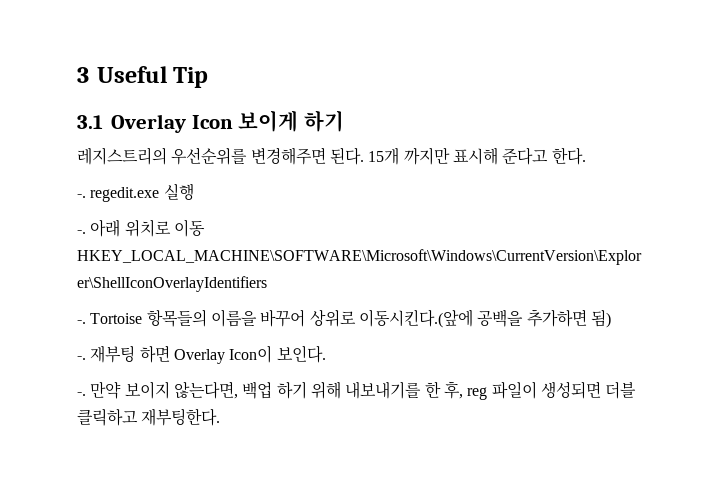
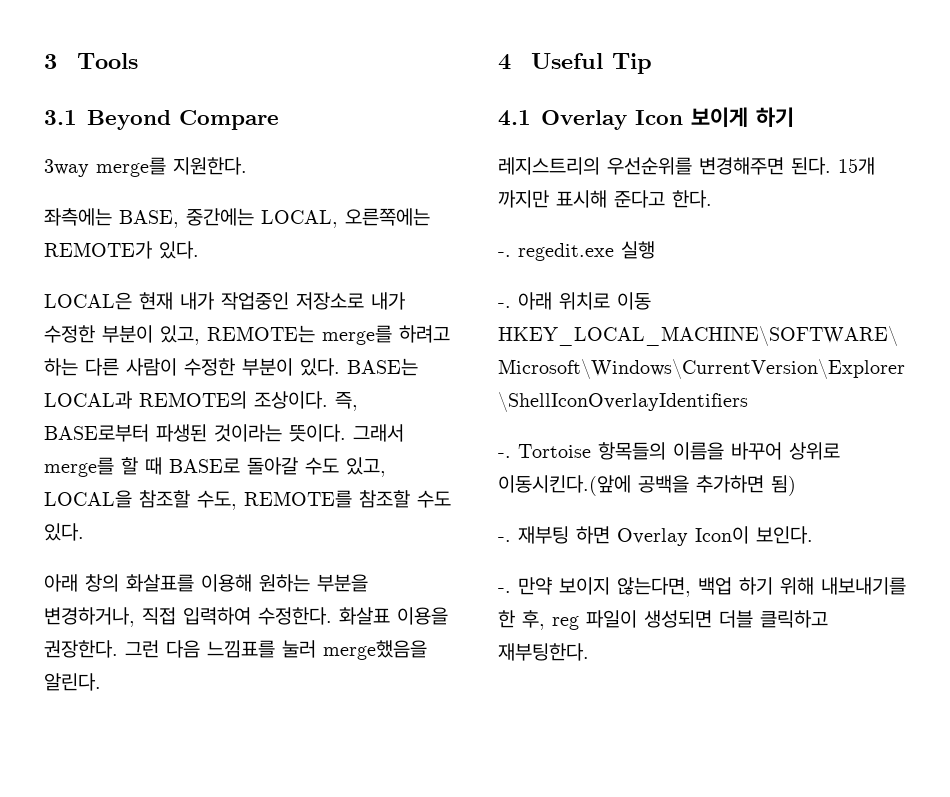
- 3 Useful Tip
+ 3 Tools
+ 3.1 Beyond Compare
+ 3way merge를 지원한다.
+ 좌측에는 BASE, 중간에는 LOCAL, 오른쪽에는 REMOTE가 있다.
+ LOCAL은 현재 내가 작업중인 저장소로 내가 수정한 부분이 있고, REMOTE는 merge를 하려고 하는 다른 사람이 수정한 부분이 있다. BASE는 LOCAL과 REMOTE의 조상이다. 즉, BASE로부터 파생된 것이라는 뜻이다. 그래서 merge를 할 때 BASE로 돌아갈 수도 있고, LOCAL을 참조할 수도, REMOTE를 참조할 수도 있다.
+ 아래 창의 화살표를 이용해 원하는 부분을 변경하거나, 직접 입력하여 수정한다. 화살표 이용을 권장한다. 그런 다음 느낌표를 눌러 merge했음을 알린다.
+ 4 Useful Tip
- 3.1 Overlay Icon 보이게 하기
+ 4.1 Overlay Icon 보이게 하기

